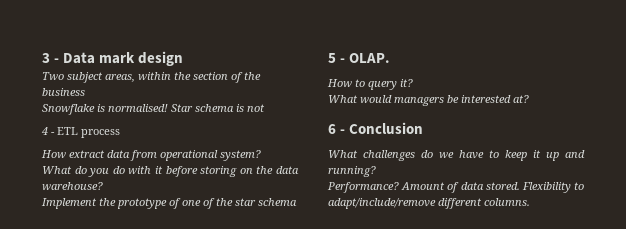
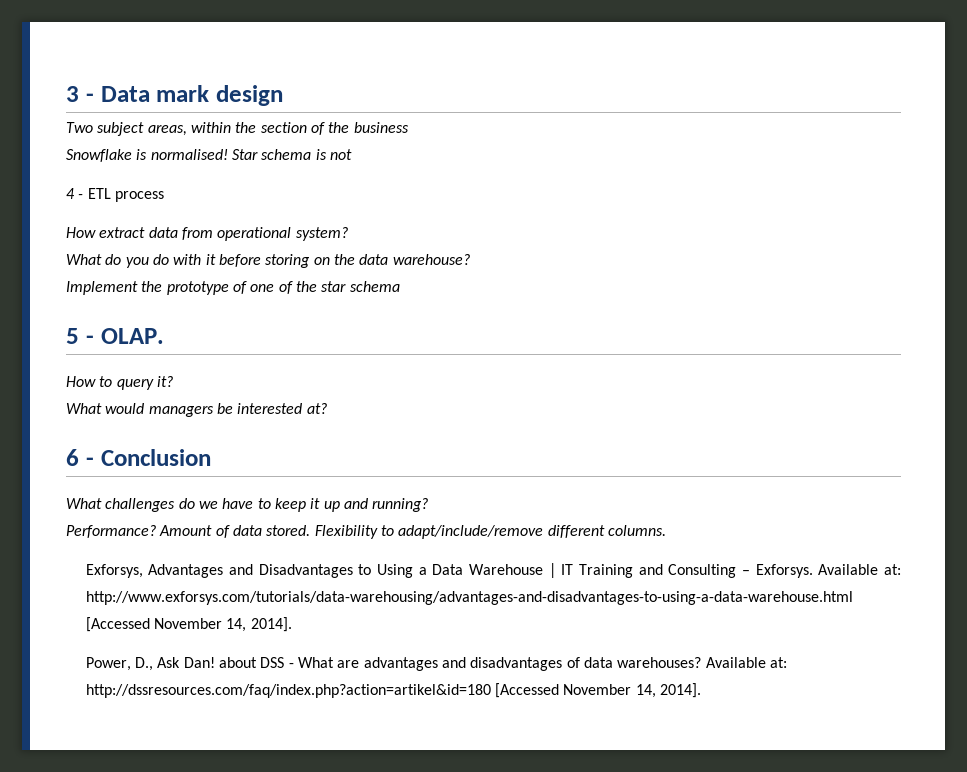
+ Exforsys, Advantages and Disadvantages to Using a Data Warehouse | IT Training and Consulting – Exforsys. Available at: http://www.exforsys.com/tutorials/data-warehousing/advantages-and-disadvantages-to-using-a-data-warehouse.html [Accessed November 14, 2014].
+ Power, D., Ask Dan! about DSS - What are advantages and disadvantages of data warehouses? Available at: http://dssresources.com/faq/index.php?action=artikel&id=180 [Accessed November 14, 2014].

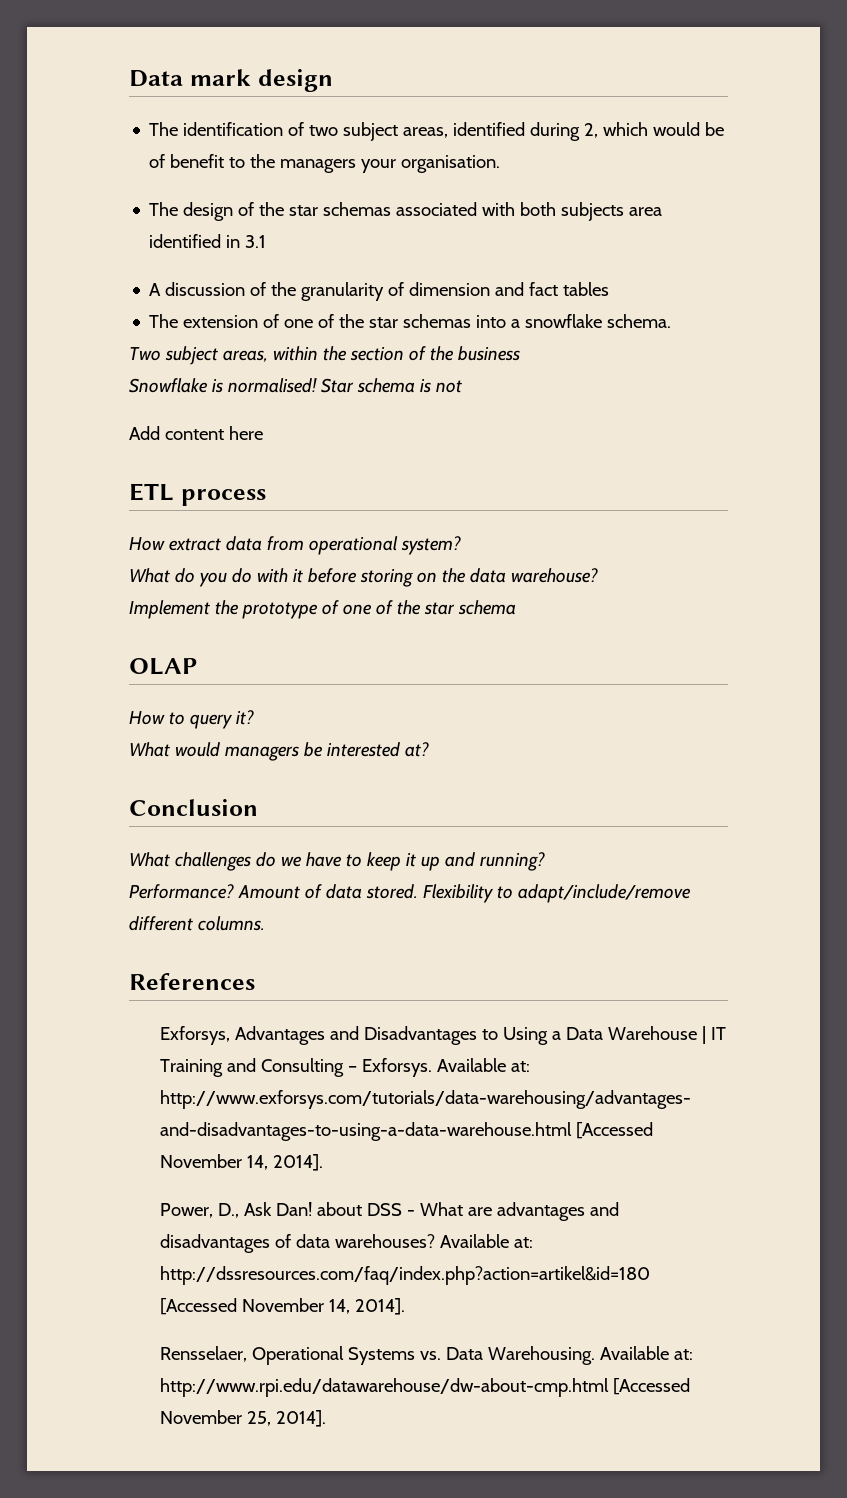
- 3 - Data mark design
+ Data mark design
+ The identification of two subject areas, identified during 2, which would be of benefit to the managers your organisation.
+ The design of the star schemas associated with both subjects area identified in 3.1
+ A discussion of the granularity of dimension and fact tables
+ The extension of one of the star schemas into a snowflake schema.
- 4 - ETL process
+ Add content here
+ ETL process
- 5 - OLAP.
+ OLAP
- 6 - Conclusion
+ Conclusion
+ References
+ Rensselaer, Operational Systems vs. Data Warehousing. Available at: http://www.rpi.edu/datawarehouse/dw-about-cmp.html [Accessed November 25, 2014].

